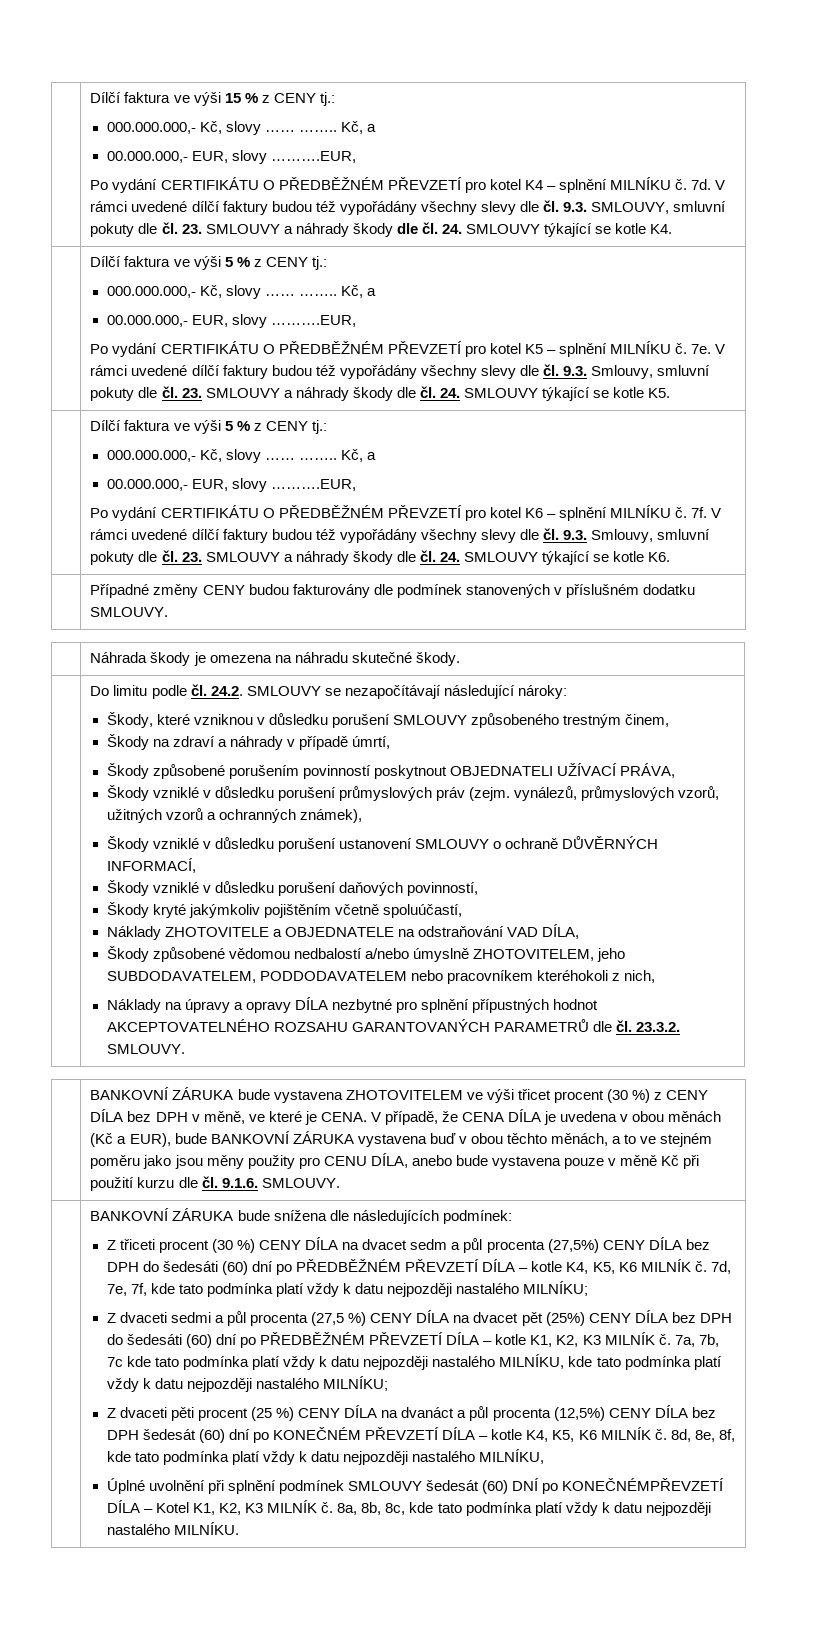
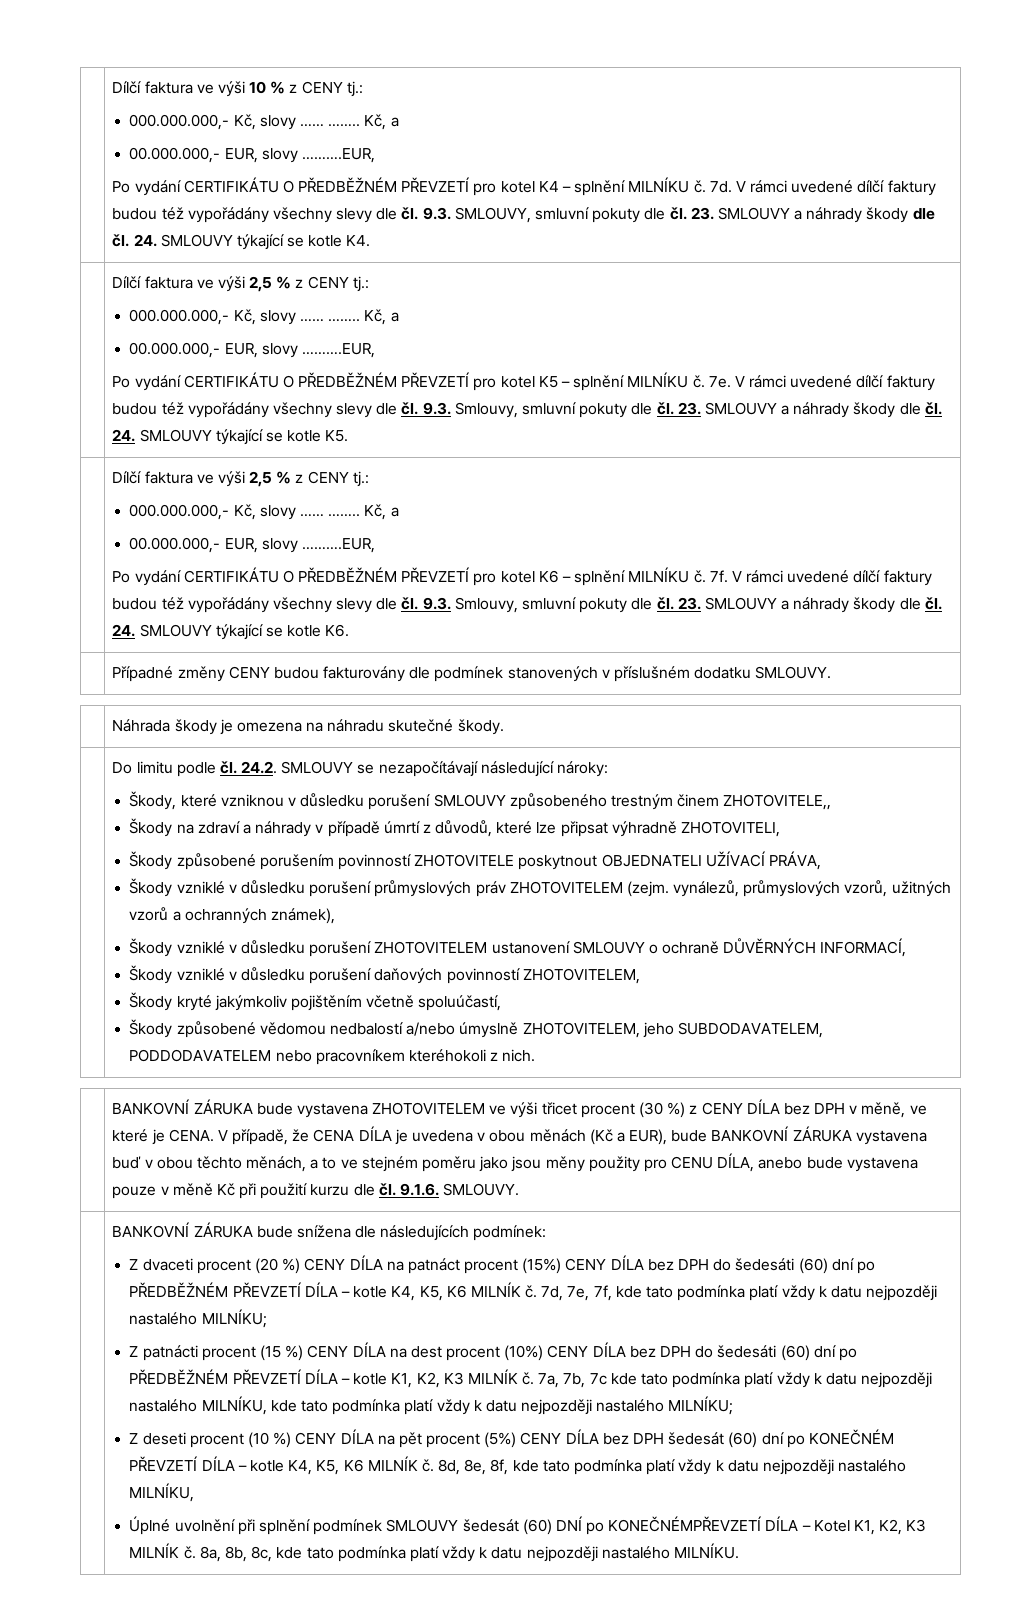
- Dílčí faktura ve výši 15 % z CENY tj.:
+ Dílčí faktura ve výši 10 % z CENY tj.:
  V rámci uvedené dílčí faktury budou též vypořádány všechny slevy dle čl. 9.3. SMLOUVY, smluvní pokuty dle čl. 23. SMLOUVY a náhrady škody dle čl. 24. SMLOUVY týkající se kotle K4.
- | Dílčí faktura ve výši 5 % z CENY tj.:
+ | Dílčí faktura ve výši 2,5 % z CENY tj.:
  V rámci uvedené dílčí faktury budou též vypořádány všechny slevy dle čl. 9.3. Smlouvy, smluvní pokuty dle čl. 23. SMLOUVY a náhrady škody dle čl. 24. SMLOUVY týkající se kotle K5.
- | Dílčí faktura ve výši 5 % z CENY tj.:
+ | Dílčí faktura ve výši 2,5 % z CENY tj.:
- Škody, které vzniknou v důsledku porušení SMLOUVY způsobeného trestným činem,
+ Škody, které vzniknou v důsledku porušení SMLOUVY způsobeného trestným činem ZHOTOVITELE,,
- Škody na zdraví a náhrady v případě úmrtí,
+ Škody na zdraví a náhrady v případě úmrtí z důvodů, které lze připsat výhradně ZHOTOVITELI,
- Škody způsobené porušením povinností poskytnout OBJEDNATELI UŽÍVACÍ PRÁVA,
+ Škody způsobené porušením povinností ZHOTOVITELE poskytnout OBJEDNATELI UŽÍVACÍ PRÁVA,
- Škody vzniklé v důsledku porušení průmyslových práv (zejm. vynálezů, průmyslových vzorů, užitných vzorů a ochranných známek),
+ Škody vzniklé v důsledku porušení průmyslových práv ZHOTOVITELEM (zejm. vynálezů, průmyslových vzorů, užitných vzorů a ochranných známek),
- Škody vzniklé v důsledku porušení ustanovení SMLOUVY o ochraně DŮVĚRNÝCH INFORMACÍ,
+ Škody vzniklé v důsledku porušení ZHOTOVITELEM ustanovení SMLOUVY o ochraně DŮVĚRNÝCH INFORMACÍ,
- Škody vzniklé v důsledku porušení daňových povinností,
+ Škody vzniklé v důsledku porušení daňových povinností ZHOTOVITELEM,
- Náklady ZHOTOVITELE a OBJEDNATELE na odstraňování VAD DÍLA,
- Škody způsobené vědomou nedbalostí a/nebo úmyslně ZHOTOVITELEM, jeho SUBDODAVATELEM, PODDODAVATELEM nebo pracovníkem kteréhokoli z nich,
- Náklady na úpravy a opravy DÍLA nezbytné pro splnění přípustných hodnot AKCEPTOVATELNÉHO ROZSAHU GARANTOVANÝCH PARAMETRŮ dle čl. 23.3.2. SMLOUVY.
+ Škody způsobené vědomou nedbalostí a/nebo úmyslně ZHOTOVITELEM, jeho SUBDODAVATELEM, PODDODAVATELEM nebo pracovníkem kteréhokoli z nich.
- Z třiceti procent (30 %) CENY DÍLA na dvacet sedm a půl procenta (27,5%) CENY DÍLA bez DPH do šedesáti (60) dní po PŘEDBĚŽNÉM PŘEVZETÍ DÍLA – kotle K4, K5, K6 MILNÍK č.
+ Z dvaceti procent (20 %) CENY DÍLA na patnáct procent (15%) CENY DÍLA bez DPH do šedesáti (60) dní po PŘEDBĚŽNÉM PŘEVZETÍ DÍLA – kotle K4, K5, K6 MILNÍK č.
- Z dvaceti sedmi a půl procenta (27,5 %) CENY DÍLA na dvacet pět (25%) CENY DÍLA bez DPH do šedesáti (60) dní po PŘEDBĚŽNÉM PŘEVZETÍ DÍLA – kotle K1, K2, K3 MILNÍK č.
+ Z patnácti procent (15 %) CENY DÍLA na dest procent (10%) CENY DÍLA bez DPH do šedesáti (60) dní po PŘEDBĚŽNÉM PŘEVZETÍ DÍLA – kotle K1, K2, K3 MILNÍK č.
- Z dvaceti pěti procent (25 %) CENY DÍLA na dvanáct a půl procenta (12,5%) CENY DÍLA bez DPH šedesát (60) dní po KONEČNÉM PŘEVZETÍ DÍLA – kotle K4, K5, K6 MILNÍK č.
+ Z deseti procent (10 %) CENY DÍLA na pět procent (5%) CENY DÍLA bez DPH šedesát (60) dní po KONEČNÉM PŘEVZETÍ DÍLA – kotle K4, K5, K6 MILNÍK č.

